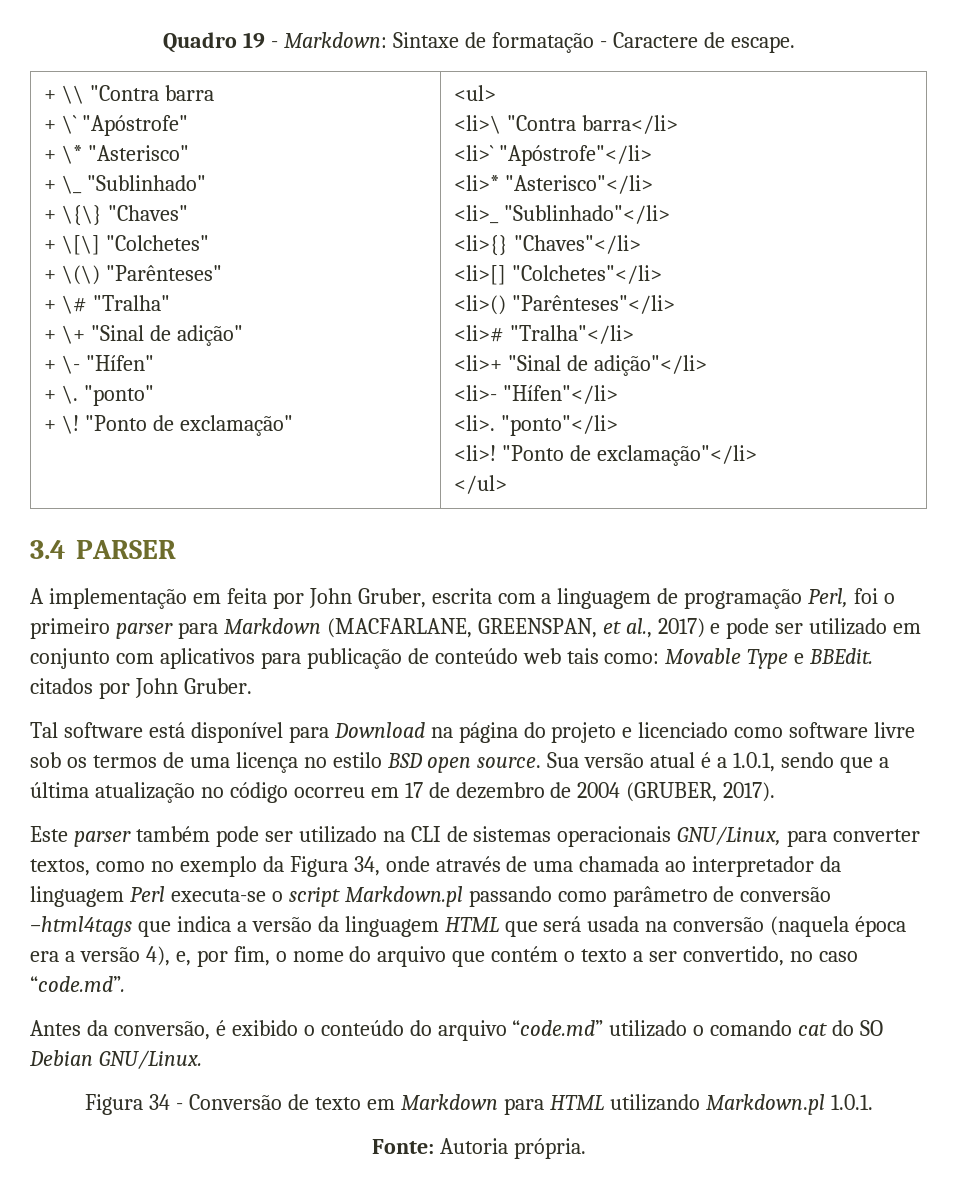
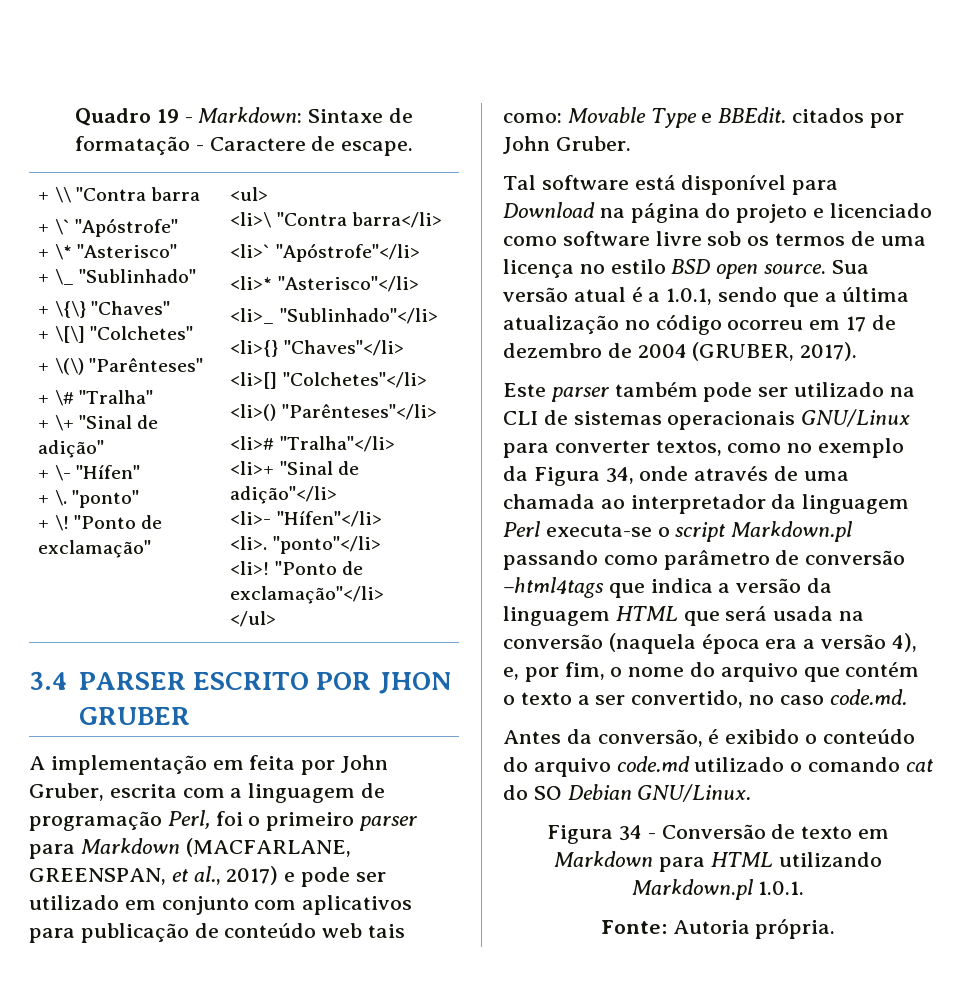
- 3.4 PARSER
+ 3.4 PARSER ESCRITO POR JHON GRUBER
- Este parser também pode ser utilizado na CLI de sistemas operacionais GNU/Linux, para converter textos, como no exemplo da Figura 34, onde através de uma chamada ao interpretador da linguagem Perl executa-se o script Markdown.pl passando como parâmetro de conversão –html4tags que indica a versão da linguagem HTML que será usada na conversão (naquela época era a versão 4), e, por fim, o nome do arquivo que contém o texto a ser convertido, no caso “code.md”.
+ Este parser também pode ser utilizado na CLI de sistemas operacionais GNU/Linux para converter textos, como no exemplo da Figura 34, onde através de uma chamada ao interpretador da linguagem Perl executa-se o script Markdown.pl passando como parâmetro de conversão –html4tags que indica a versão da linguagem HTML que será usada na conversão (naquela época era a versão 4), e, por fim, o nome do arquivo que contém o texto a ser convertido, no caso code.md.
- Antes da conversão, é exibido o conteúdo do arquivo “code.md” utilizado o comando cat do SO Debian GNU/Linux.
+ Antes da conversão, é exibido o conteúdo do arquivo code.md utilizado o comando cat do SO Debian GNU/Linux.

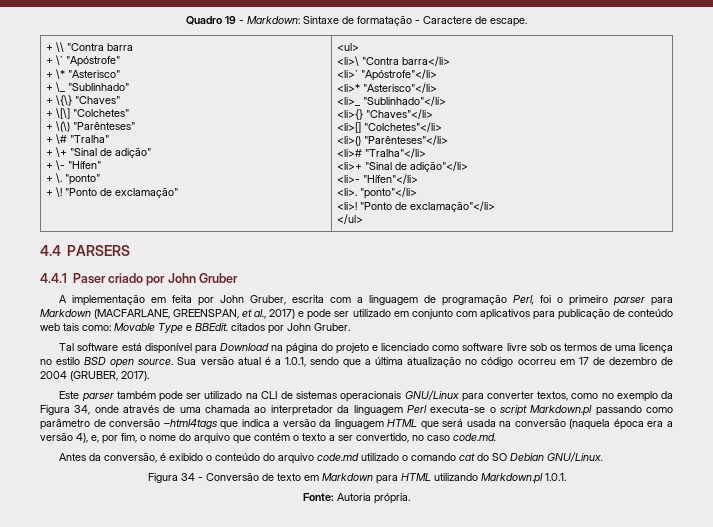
- 3.4 PARSER ESCRITO POR JHON GRUBER
+ 4.4 PARSERS
+ 4.4.1 Paser criado por John Gruber

